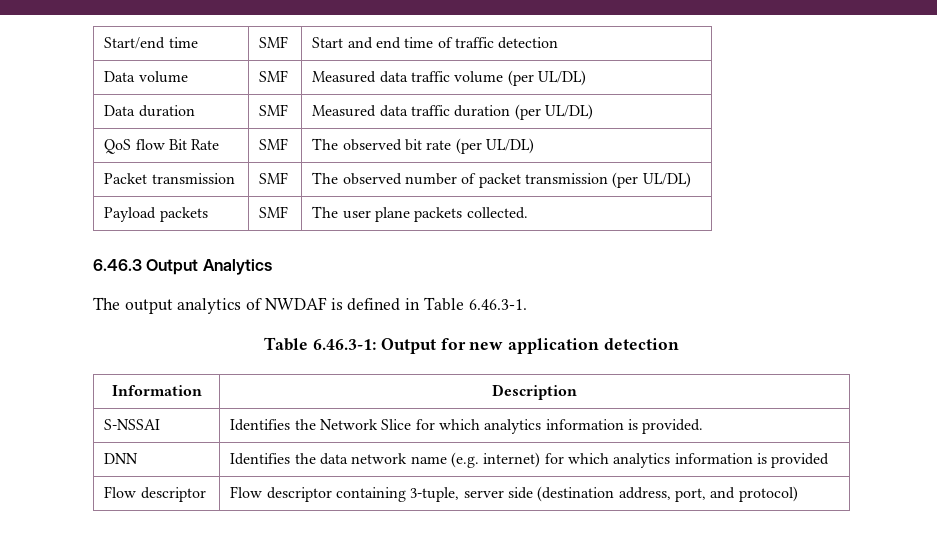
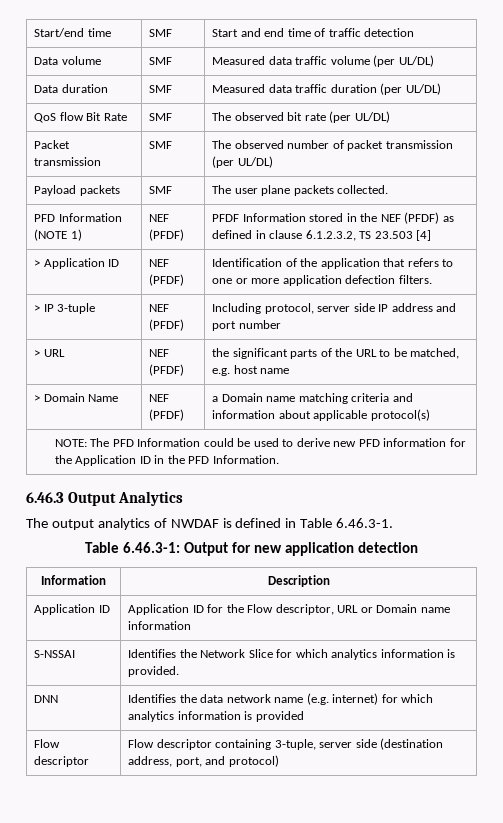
+ PFD Information (NOTE 1) | NEF (PFDF) | PFDF Information stored in the NEF (PFDF) as defined in clause 6.1.2.3.2, TS 23.503 [4]
+ > Application ID | NEF (PFDF) | Identification of the application that refers to one or more application defection filters.
+ > IP 3-tuple | NEF (PFDF) | Including protocol, server side IP address and port number
+ > URL | NEF (PFDF) | the significant parts of the URL to be matched, e.g. host name
+ > Domain Name | NEF (PFDF) | a Domain name matching criteria and information about applicable protocol(s)
+ NOTE: The PFD Information could be used to derive new PFD information for the Application ID in the PFD Information.
+ Application ID | Application ID for the Flow descriptor, URL or Domain name information

